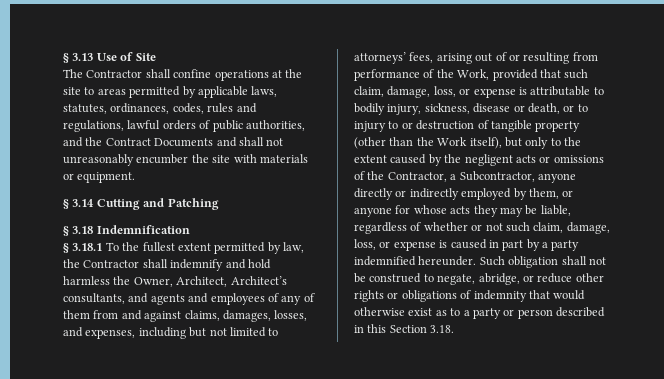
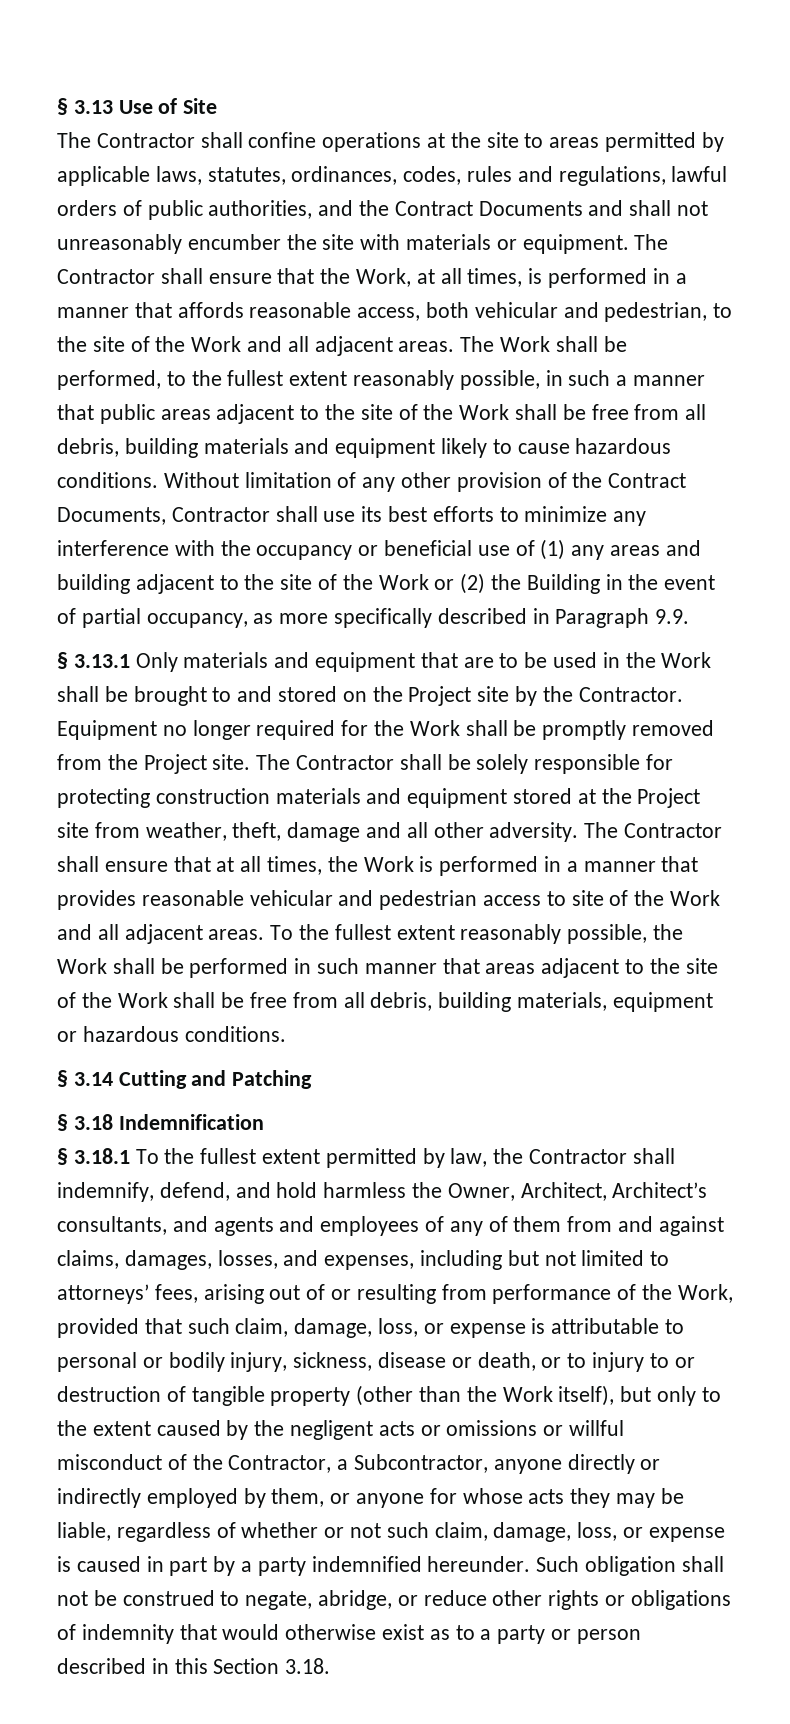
+ The Contractor shall ensure that the Work, at all times, is performed in a manner that affords reasonable access, both vehicular and pedestrian, to the site of the Work and all adjacent areas. The Work shall be performed, to the fullest extent reasonably possible, in such a manner that public areas adjacent to the site of the Work shall be free from all debris, building materials and equipment likely to cause hazardous conditions. Without limitation of any other provision of the Contract Documents, Contractor shall use its best efforts to minimize any interference with the occupancy or beneficial use of (1) any areas and building adjacent to the site of the Work or (2) the Building in the event of partial occupancy, as more specifically described in Paragraph 9.9.
+ § 3.13.1 Only materials and equipment that are to be used in the Work shall be brought to and stored on the Project site by the Contractor. Equipment no longer required for the Work shall be promptly removed from the Project site. The Contractor shall be solely responsible for protecting construction materials and equipment stored at the Project site from weather, theft, damage and all other adversity. The Contractor shall ensure that at all times, the Work is performed in a manner that provides reasonable vehicular and pedestrian access to site of the Work and all adjacent areas. To the fullest extent reasonably possible, the Work shall be performed in such manner that areas adjacent to the site of the Work shall be free from all debris, building materials, equipment or hazardous conditions.
- § 3.18.1 To the fullest extent permitted by law, the Contractor shall indemnify and hold harmless the Owner, Architect, Architect’s consultants, and agents and employees of any of them from and against claims, damages, losses, and expenses, including but not limited to attorneys’ fees, arising out of or resulting from performance of the Work, provided that such claim, damage, loss, or expense is attributable to bodily injury, sickness, disease or death, or to injury to or destruction of tangible property (other than the Work itself), but only to the extent caused by the negligent acts or omissions of the Contractor, a Subcontractor, anyone directly or indirectly employed by them, or anyone for whose acts they may be liable, regardless of whether or not such claim, damage, loss, or expense is caused in part by a party indemnified hereunder.
+ § 3.18.1 To the fullest extent permitted by law, the Contractor shall indemnify, defend, and hold harmless the Owner, Architect, Architect’s consultants, and agents and employees of any of them from and against claims, damages, losses, and expenses, including but not limited to attorneys’ fees, arising out of or resulting from performance of the Work, provided that such claim, damage, loss, or expense is attributable to personal or bodily injury, sickness, disease or death, or to injury to or destruction of tangible property (other than the Work itself), but only to the extent caused by the negligent acts or omissions or willful misconduct of the Contractor, a Subcontractor, anyone directly or indirectly employed by them, or anyone for whose acts they may be liable, regardless of whether or not such claim, damage, loss, or expense is caused in part by a party indemnified hereunder.

